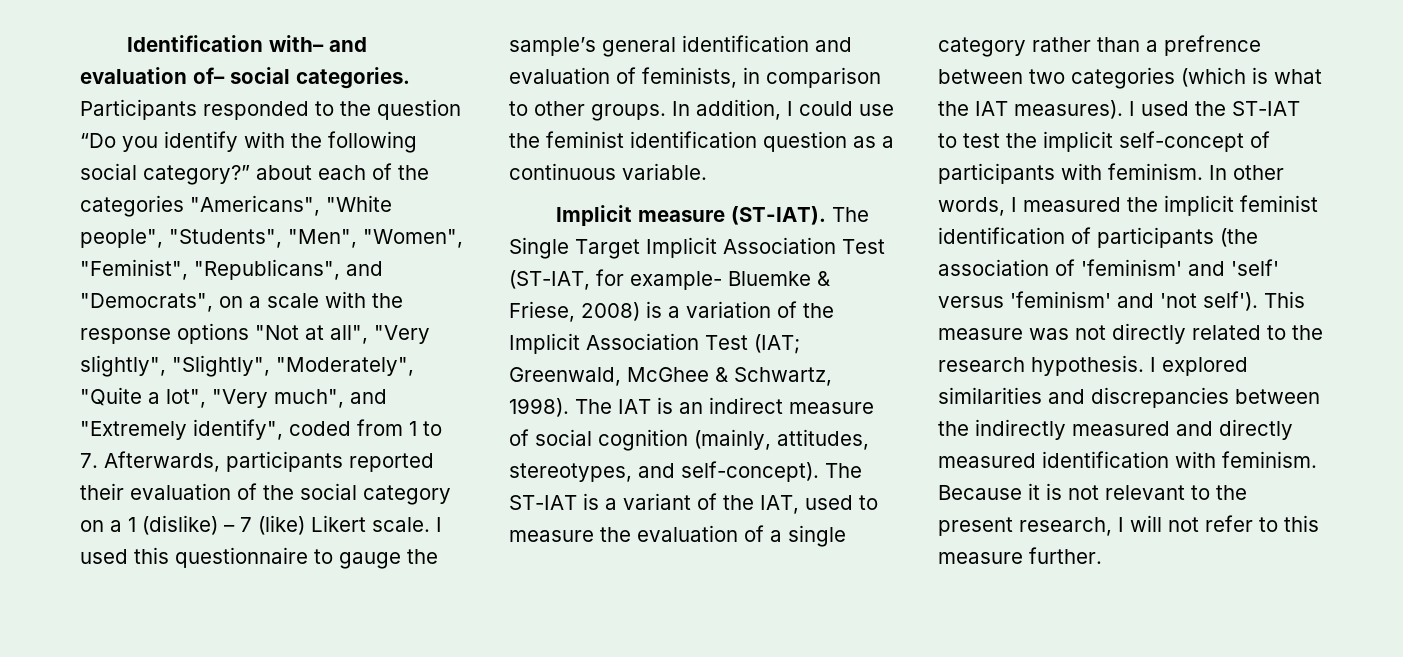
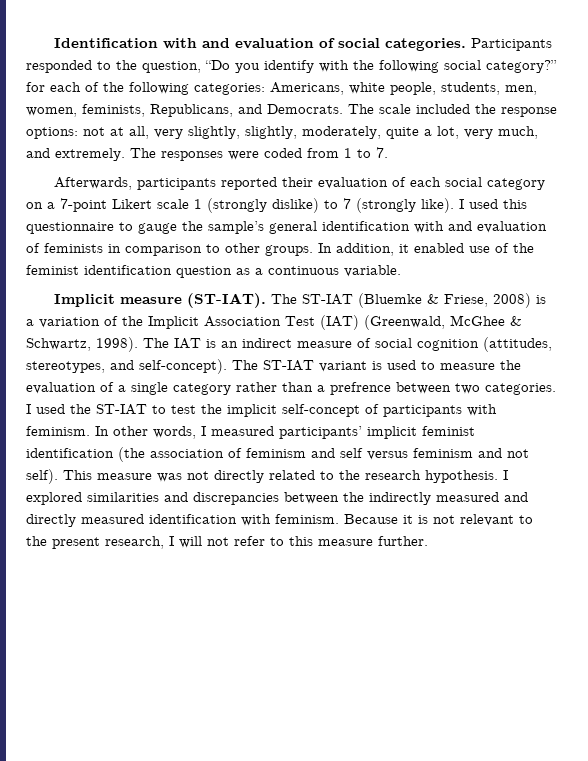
- Identification with– and evaluation of– social categories.
+ Identification with and evaluation of social categories.
- Participants responded to the question “Do you identify with the following social category?” about each of the categories "Americans", "White people", "Students", "Men", "Women", "Feminist", "Republicans", and "Democrats", on a scale with the response options "Not at all", "Very slightly", "Slightly", "Moderately", "Quite a lot", "Very much", and "Extremely identify", coded from 1 to 7. Afterwards, participants reported their evaluation of the social category on a 1 (dislike) – 7 (like) Likert scale.
+ Participants responded to the question, “Do you identify with the following social category?” for each of the following categories: Americans, white people, students, men, women, feminists, Republicans, and Democrats. The scale included the response options: not at all, very slightly, slightly, moderately, quite a lot, very much, and extremely. The responses were coded from 1 to 7.
+ Afterwards, participants reported their evaluation of each social category on a 7-point Likert scale 1 (strongly dislike) to 7 (strongly like).
- I used this questionnaire to gauge the sample’s general identification and evaluation of feminists, in comparison to other groups.
+ I used this questionnaire to gauge the sample’s general identification with and evaluation of feminists in comparison to other groups.
- In addition, I could use the feminist identification question as a continuous variable.
+ In addition, it enabled use of the feminist identification question as a continuous variable.
- The Single Target Implicit Association Test (ST-IAT, for example- Bluemke & Friese, 2008) is a variation of the Implicit Association Test (IAT; Greenwald, McGhee & Schwartz, 1998).
+ The ST-IAT (Bluemke & Friese, 2008) is a variation of the Implicit Association Test (IAT) (Greenwald, McGhee & Schwartz, 1998).
- The IAT is an indirect measure of social cognition (mainly, attitudes, stereotypes, and self-concept).
+ The IAT is an indirect measure of social cognition (attitudes, stereotypes, and self-concept).
- The ST-IAT is a variant of the IAT, used to measure the evaluation of a single category rather than a prefrence between two categories (which is what the IAT measures).
+ The ST-IAT variant is used to measure the evaluation of a single category rather than a prefrence between two categories.
- In other words, I measured the implicit feminist identification of participants (the association of 'feminism' and 'self' versus 'feminism' and 'not self').
+ In other words, I measured participants’ implicit feminist identification (the association of feminism and self versus feminism and not self).

